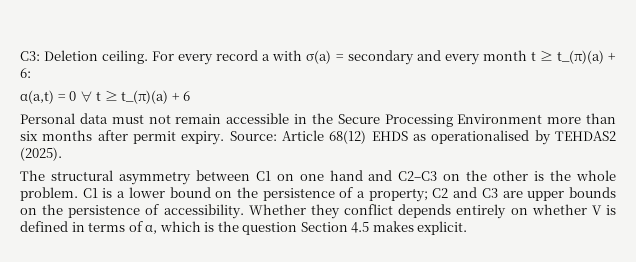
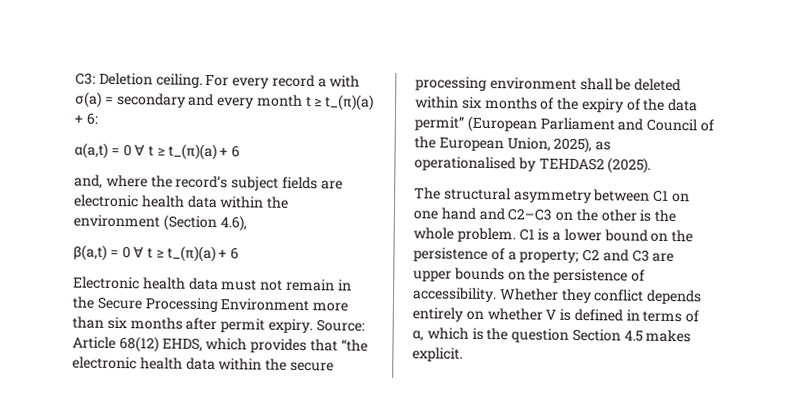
- Personal data must not remain accessible in the Secure Processing Environment more than six months after permit expiry.
+ and, where the record’s subject fields are electronic health data within the environment (Section 4.6),
+ β(a,t) = 0 ∀ t ≥ t_(π)(a) + 6
+ Electronic health data must not remain in the Secure Processing Environment more than six months after permit expiry.
- Source: Article 68(12) EHDS as operationalised by TEHDAS2 (2025).
+ Source: Article 68(12) EHDS, which provides that “the electronic health data within the secure processing environment shall be deleted within six months of the expiry of the data permit” (European Parliament and Council of the European Union, 2025), as operationalised by TEHDAS2 (2025).

